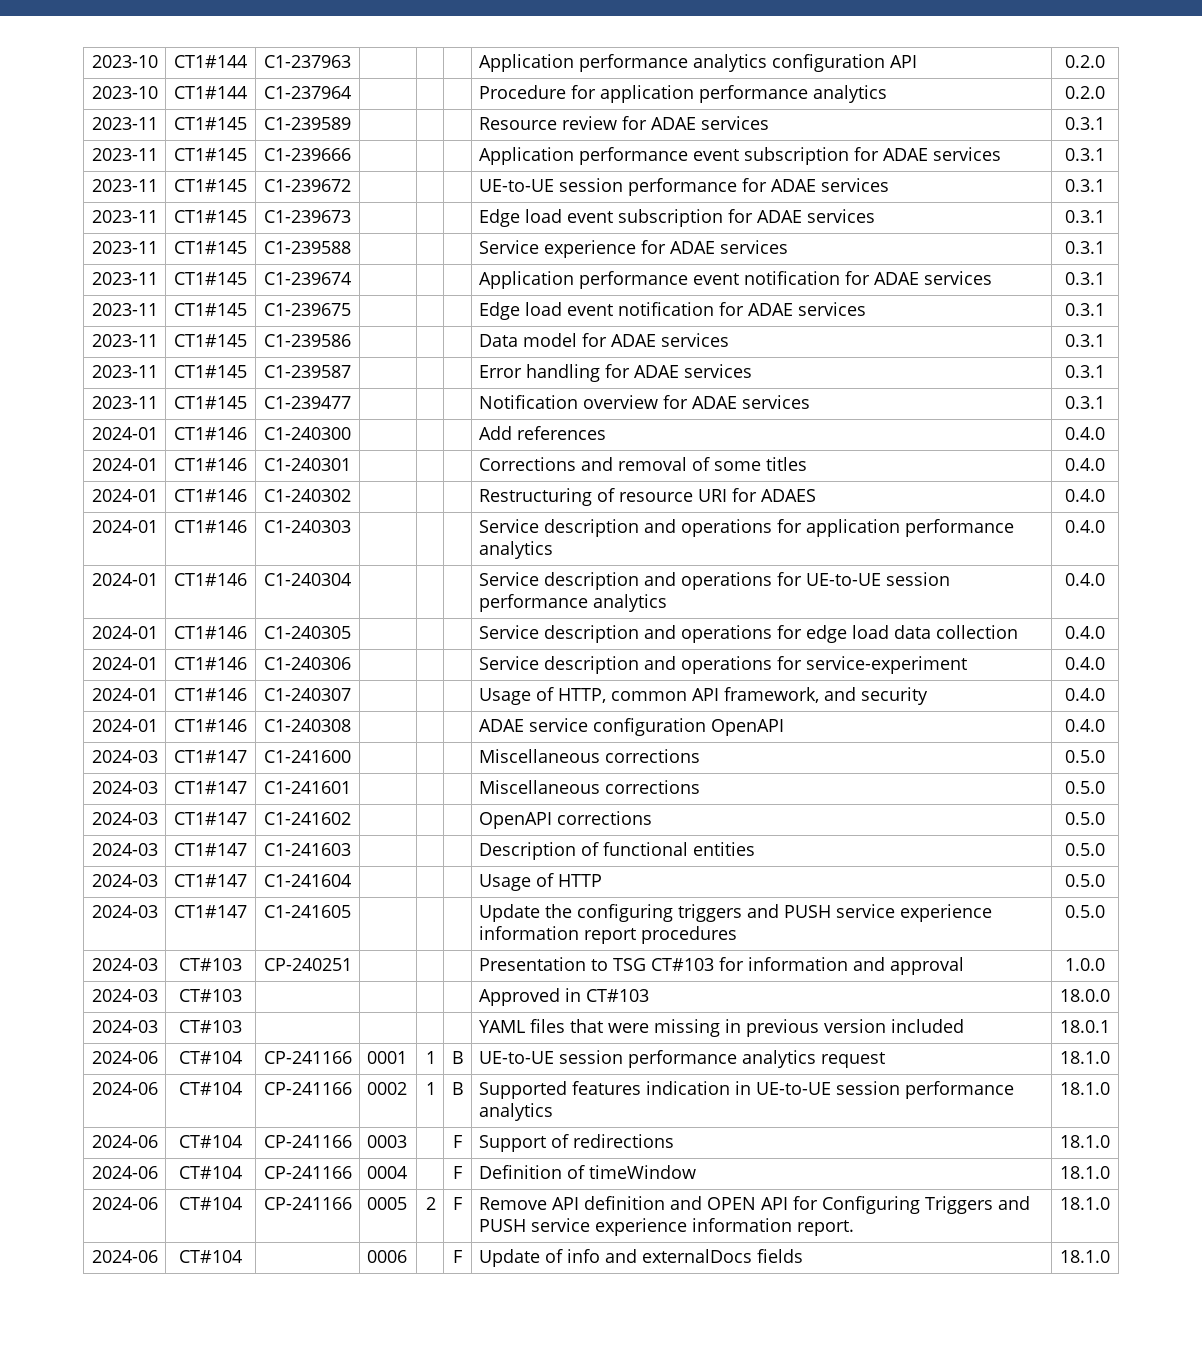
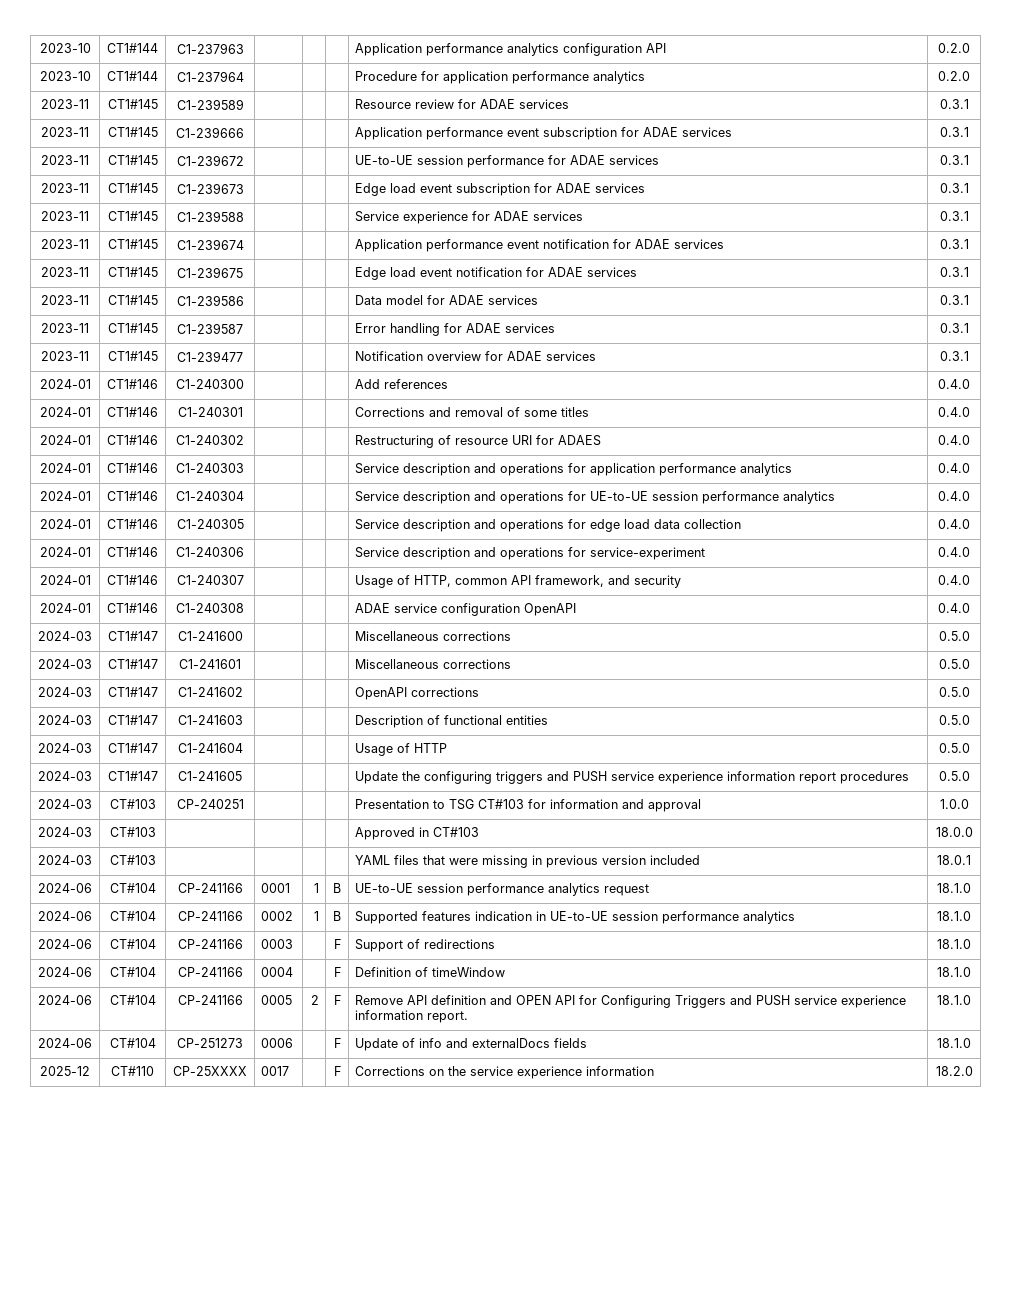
- 2024-06 | CT#104 | | 0006 | | F | Update of info and externalDocs fields | 18.1.0
+ 2024-06 | CT#104 | CP-251273 | 0006 | | F | Update of info and externalDocs fields | 18.1.0
+ 2025-12 | CT#110 | CP-25XXXX | 0017 | | F | Corrections on the service experience information | 18.2.0

